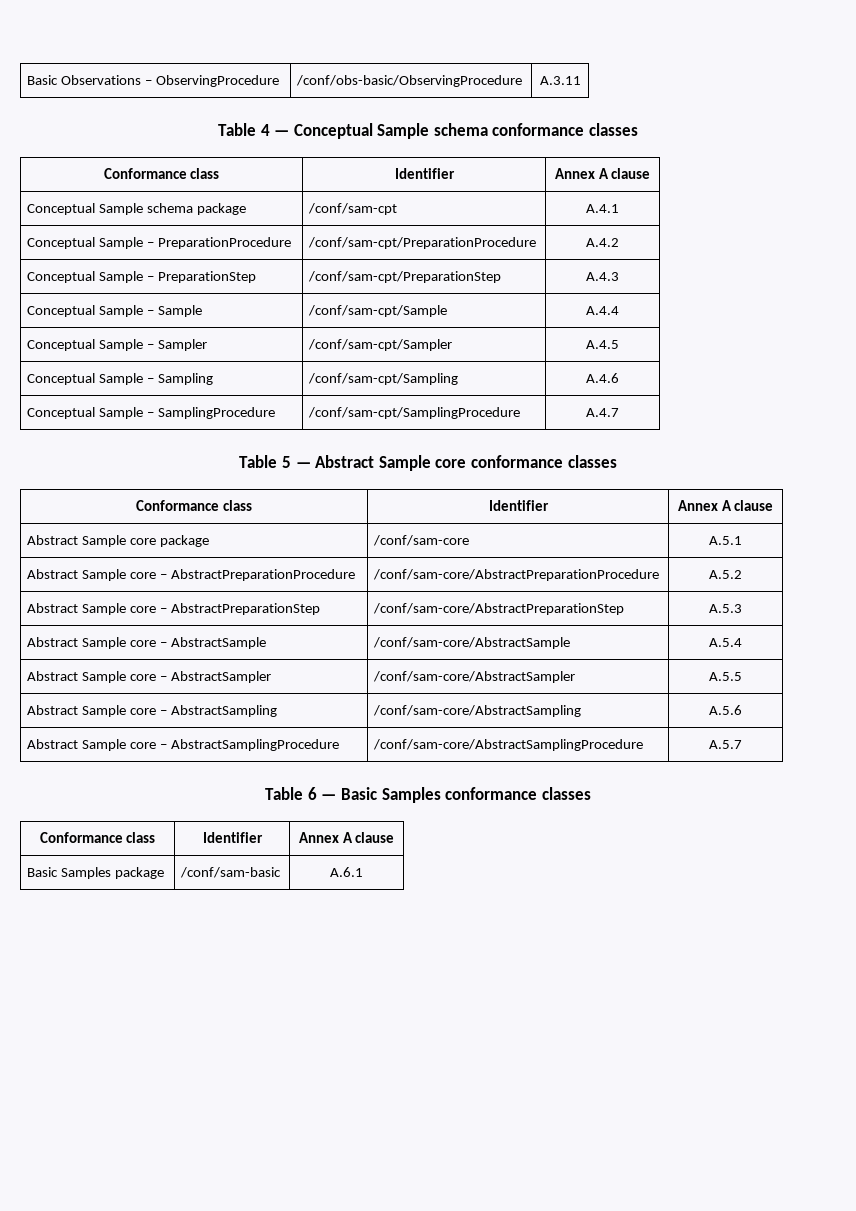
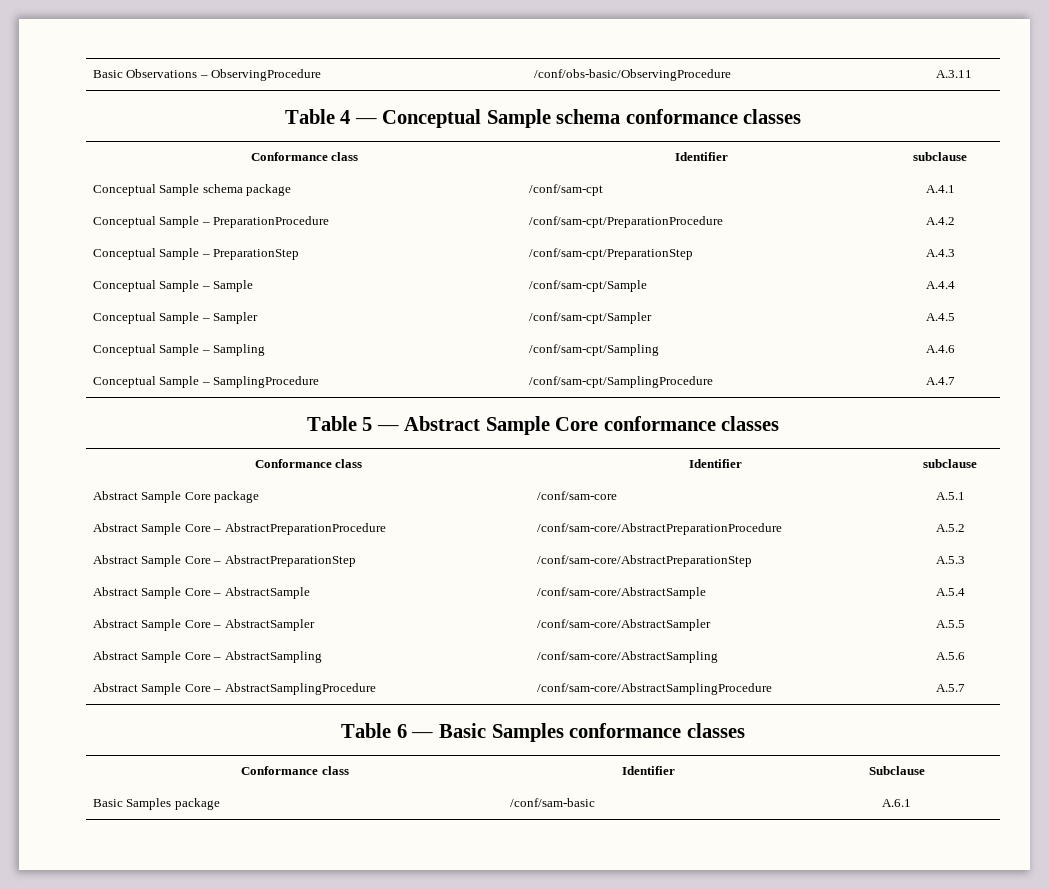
  Table 4 — Conceptual Sample schema conformance classes
- Conformance class | Identifier | Annex A clause
+ Conformance class | Identifier | subclause
- Table 5 — Abstract Sample core conformance classes
- Conformance class | Identifier | Annex A clause
- Abstract Sample core package | /conf/sam-core | A.5.1
+ Table 5 — Abstract Sample Core conformance classes
+ Conformance class | Identifier | subclause
+ Abstract Sample Core package | /conf/sam-core | A.5.1
- Abstract Sample core – AbstractPreparationProcedure | /conf/sam-core/AbstractPreparationProcedure | A.5.2
+ Abstract Sample Core – AbstractPreparationProcedure | /conf/sam-core/AbstractPreparationProcedure | A.5.2
- Abstract Sample core – AbstractPreparationStep | /conf/sam-core/AbstractPreparationStep | A.5.3
+ Abstract Sample Core – AbstractPreparationStep | /conf/sam-core/AbstractPreparationStep | A.5.3
- Abstract Sample core – AbstractSample | /conf/sam-core/AbstractSample | A.5.4
+ Abstract Sample Core – AbstractSample | /conf/sam-core/AbstractSample | A.5.4
- Abstract Sample core – AbstractSampler | /conf/sam-core/AbstractSampler | A.5.5
+ Abstract Sample Core – AbstractSampler | /conf/sam-core/AbstractSampler | A.5.5
- Abstract Sample core – AbstractSampling | /conf/sam-core/AbstractSampling | A.5.6
+ Abstract Sample Core – AbstractSampling | /conf/sam-core/AbstractSampling | A.5.6
- Abstract Sample core – AbstractSamplingProcedure | /conf/sam-core/AbstractSamplingProcedure | A.5.7
+ Abstract Sample Core – AbstractSamplingProcedure | /conf/sam-core/AbstractSamplingProcedure | A.5.7
  Table 6 — Basic Samples conformance classes
- Conformance class | Identifier | Annex A clause
+ Conformance class | Identifier | Subclause

